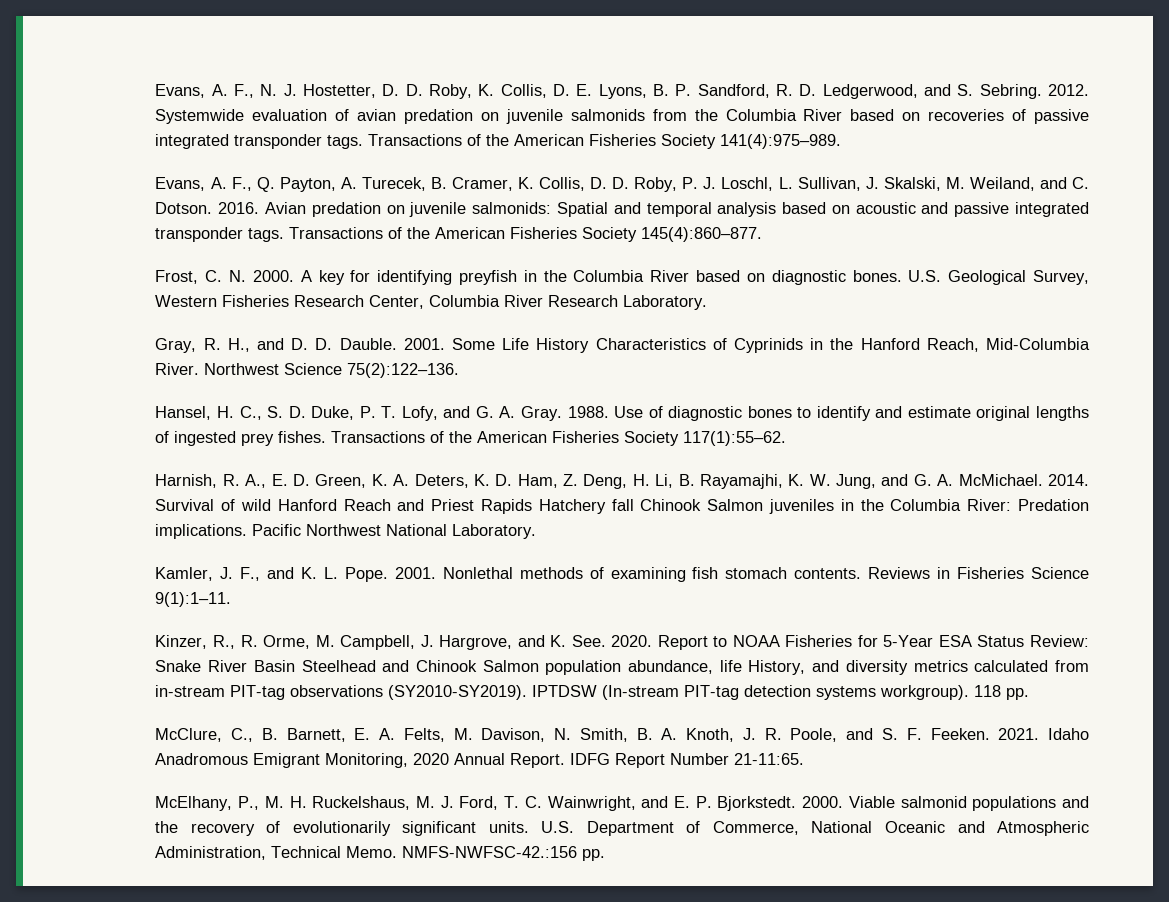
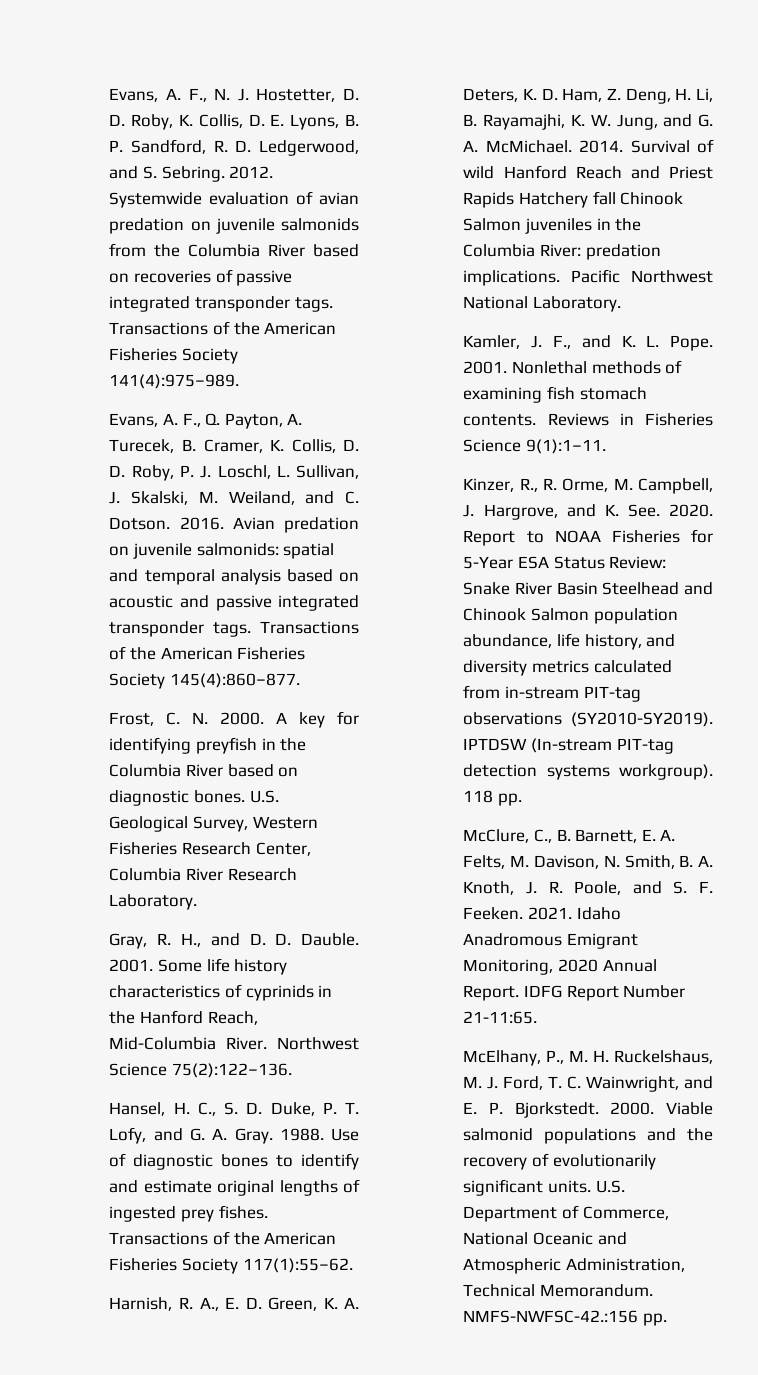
- Avian predation on juvenile salmonids: Spatial and temporal analysis based on acoustic and passive integrated transponder tags.
+ Avian predation on juvenile salmonids: spatial and temporal analysis based on acoustic and passive integrated transponder tags.
- Some Life History Characteristics of Cyprinids in the Hanford Reach, Mid-Columbia River.
+ Some life history characteristics of cyprinids in the Hanford Reach, Mid-Columbia River.
- Survival of wild Hanford Reach and Priest Rapids Hatchery fall Chinook Salmon juveniles in the Columbia River: Predation implications.
+ Survival of wild Hanford Reach and Priest Rapids Hatchery fall Chinook Salmon juveniles in the Columbia River: predation implications.
- Report to NOAA Fisheries for 5-Year ESA Status Review: Snake River Basin Steelhead and Chinook Salmon population abundance, life History, and diversity metrics calculated from in-stream PIT-tag observations (SY2010-SY2019).
+ Report to NOAA Fisheries for 5-Year ESA Status Review: Snake River Basin Steelhead and Chinook Salmon population abundance, life history, and diversity metrics calculated from in-stream PIT-tag observations (SY2010-SY2019).
- U.S. Department of Commerce, National Oceanic and Atmospheric Administration, Technical Memo.
+ U.S. Department of Commerce, National Oceanic and Atmospheric Administration, Technical Memorandum.

